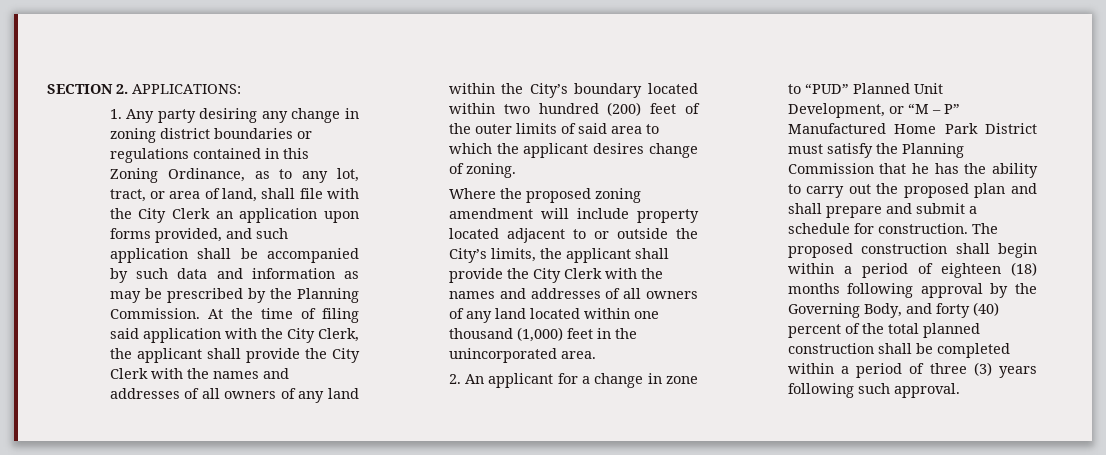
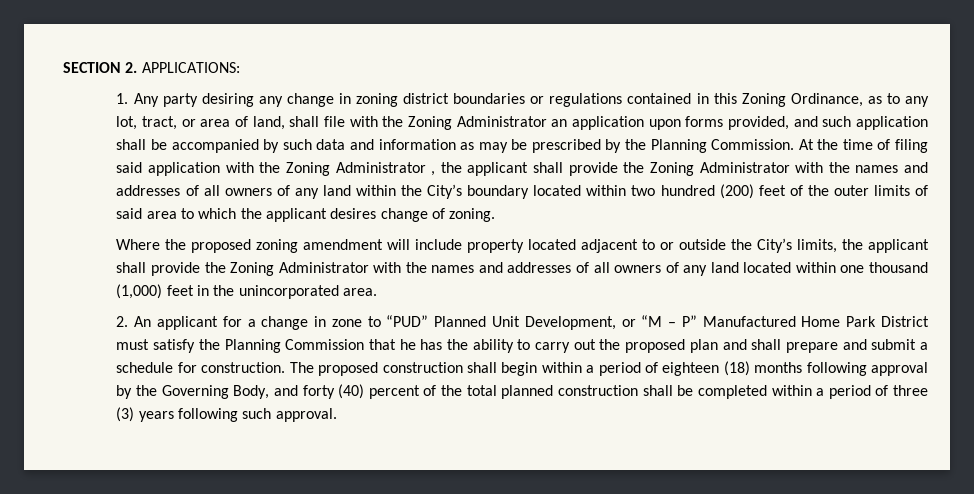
- 1. Any party desiring any change in zoning district boundaries or regulations contained in this Zoning Ordinance, as to any lot, tract, or area of land, shall file with the City Clerk an application upon forms provided, and such application shall be accompanied by such data and information as may be prescribed by the Planning Commission.
+ 1. Any party desiring any change in zoning district boundaries or regulations contained in this Zoning Ordinance, as to any lot, tract, or area of land, shall file with the Zoning Administrator an application upon forms provided, and such application shall be accompanied by such data and information as may be prescribed by the Planning Commission.
- At the time of filing said application with the City Clerk, the applicant shall provide the City Clerk with the names and addresses of all owners of any land within the City’s boundary located within two hundred (200) feet of the outer limits of said area to which the applicant desires change of zoning.
+ At the time of filing said application with the Zoning Administrator , the applicant shall provide the Zoning Administrator with the names and addresses of all owners of any land within the City’s boundary located within two hundred (200) feet of the outer limits of said area to which the applicant desires change of zoning.
- Where the proposed zoning amendment will include property located adjacent to or outside the City’s limits, the applicant shall provide the City Clerk with the names and addresses of all owners of any land located within one thousand (1,000) feet in the unincorporated area.
+ Where the proposed zoning amendment will include property located adjacent to or outside the City’s limits, the applicant shall provide the Zoning Administrator with the names and addresses of all owners of any land located within one thousand (1,000) feet in the unincorporated area.

